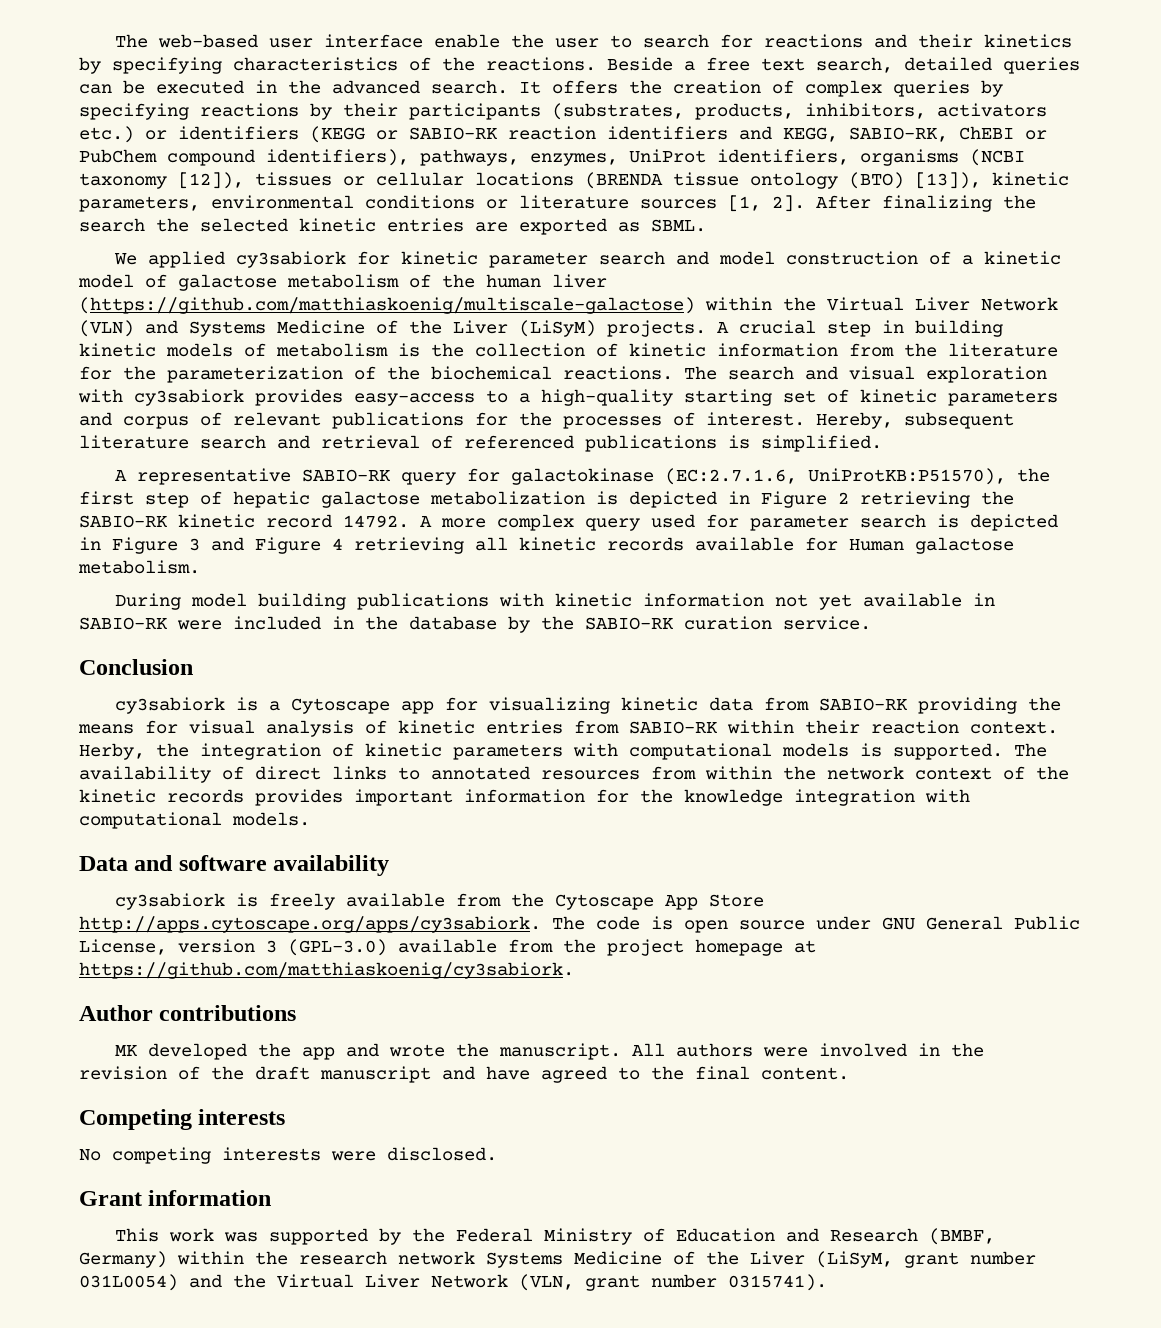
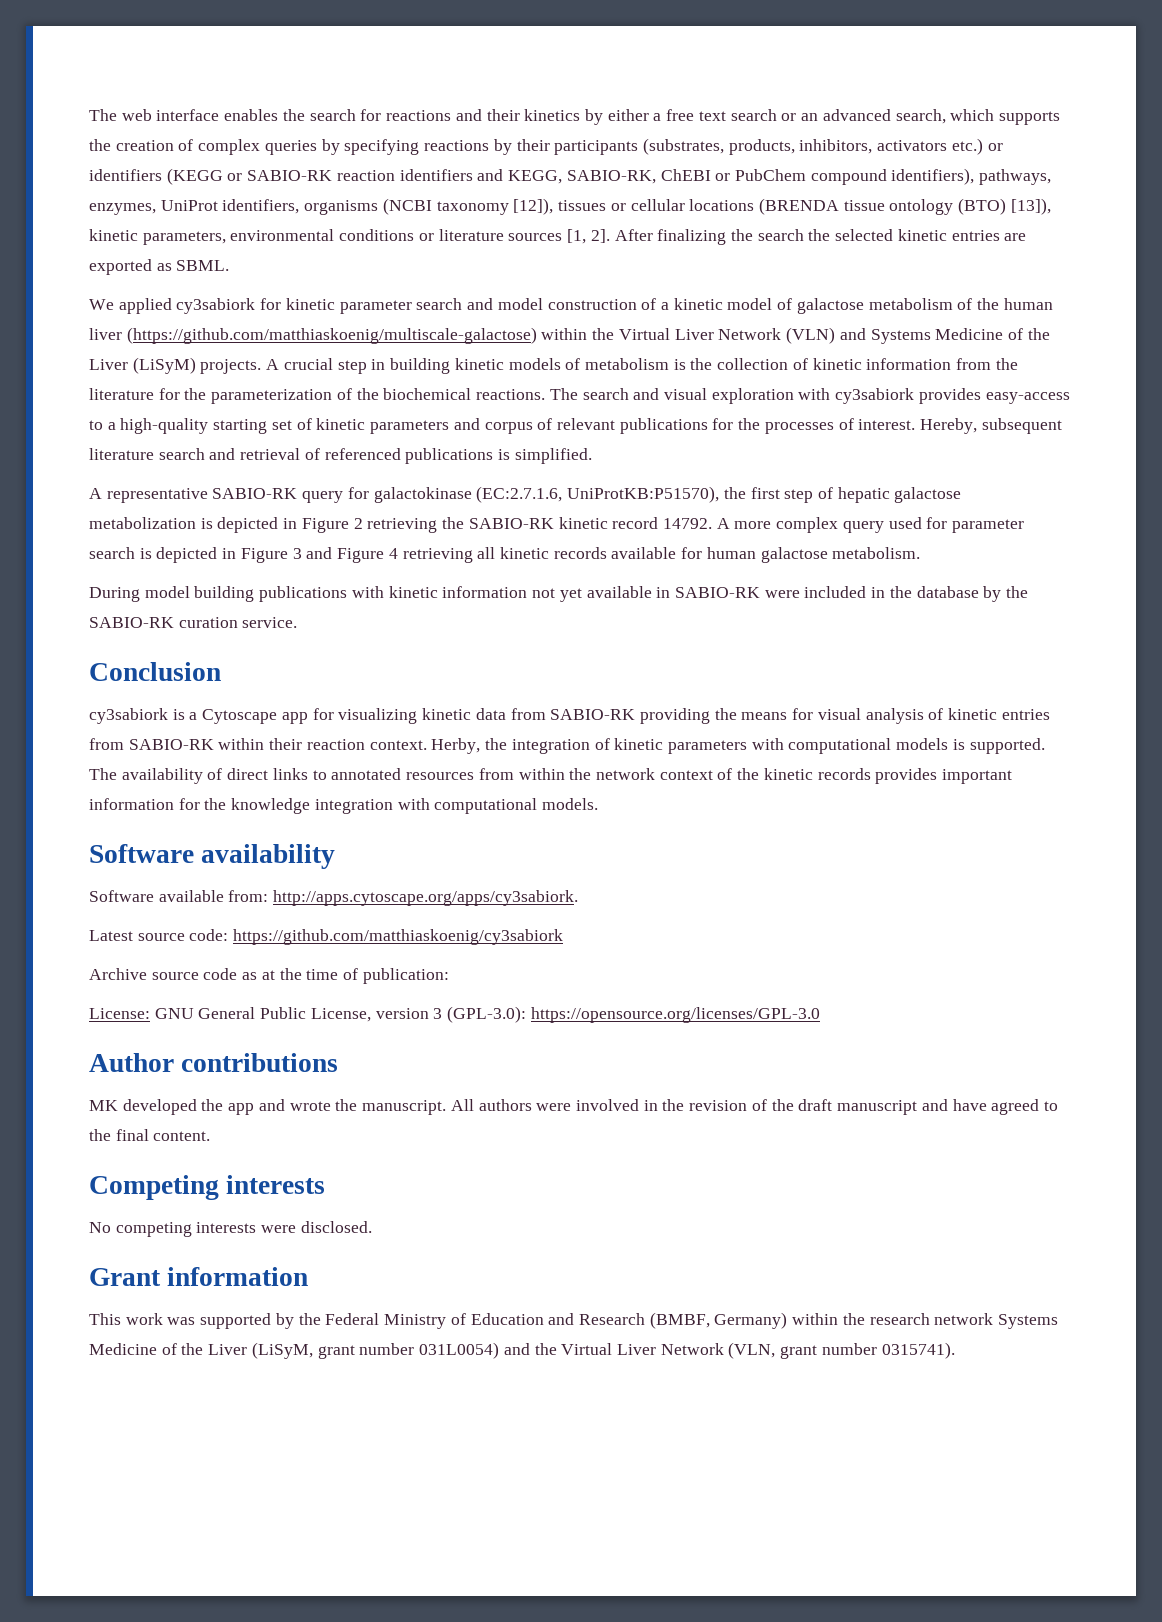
- The web-based user interface enable the user to search for reactions and their kinetics by specifying characteristics of the reactions. Beside a free text search, detailed queries can be executed in the advanced search. It offers the creation of complex queries by specifying reactions by their participants (substrates, products, inhibitors, activators etc.) or identifiers (KEGG or SABIO-RK reaction identifiers and KEGG, SABIO-RK, ChEBI or PubChem compound identifiers), pathways, enzymes, UniProt identifiers, organisms (NCBI taxonomy [12]), tissues or cellular locations (BRENDA tissue ontology (BTO) [13]), kinetic parameters, environmental conditions or literature sources [1, 2].
+ The web interface enables the search for reactions and their kinetics by either a free text search or an advanced search, which supports the creation of complex queries by specifying reactions by their participants (substrates, products, inhibitors, activators etc.) or identifiers (KEGG or SABIO-RK reaction identifiers and KEGG, SABIO-RK, ChEBI or PubChem compound identifiers), pathways, enzymes, UniProt identifiers, organisms (NCBI taxonomy [12]), tissues or cellular locations (BRENDA tissue ontology (BTO) [13]), kinetic parameters, environmental conditions or literature sources [1, 2].
- A more complex query used for parameter search is depicted in Figure 3 and Figure 4 retrieving all kinetic records available for Human galactose metabolism.
+ A more complex query used for parameter search is depicted in Figure 3 and Figure 4 retrieving all kinetic records available for human galactose metabolism.
- Data and software availability
- cy3sabiork is freely available from the Cytoscape App Store http://apps.cytoscape.org/apps/cy3sabiork. The code is open source under GNU General Public License, version 3 (GPL-3.0) available from the project homepage at https://github.com/matthiaskoenig/cy3sabiork.
+ Software availability
+ Software available from: http://apps.cytoscape.org/apps/cy3sabiork.
+ Latest source code: https://github.com/matthiaskoenig/cy3sabiork
+ Archive source code as at the time of publication:
+ License: GNU General Public License, version 3 (GPL-3.0): https://opensource.org/licenses/GPL-3.0

